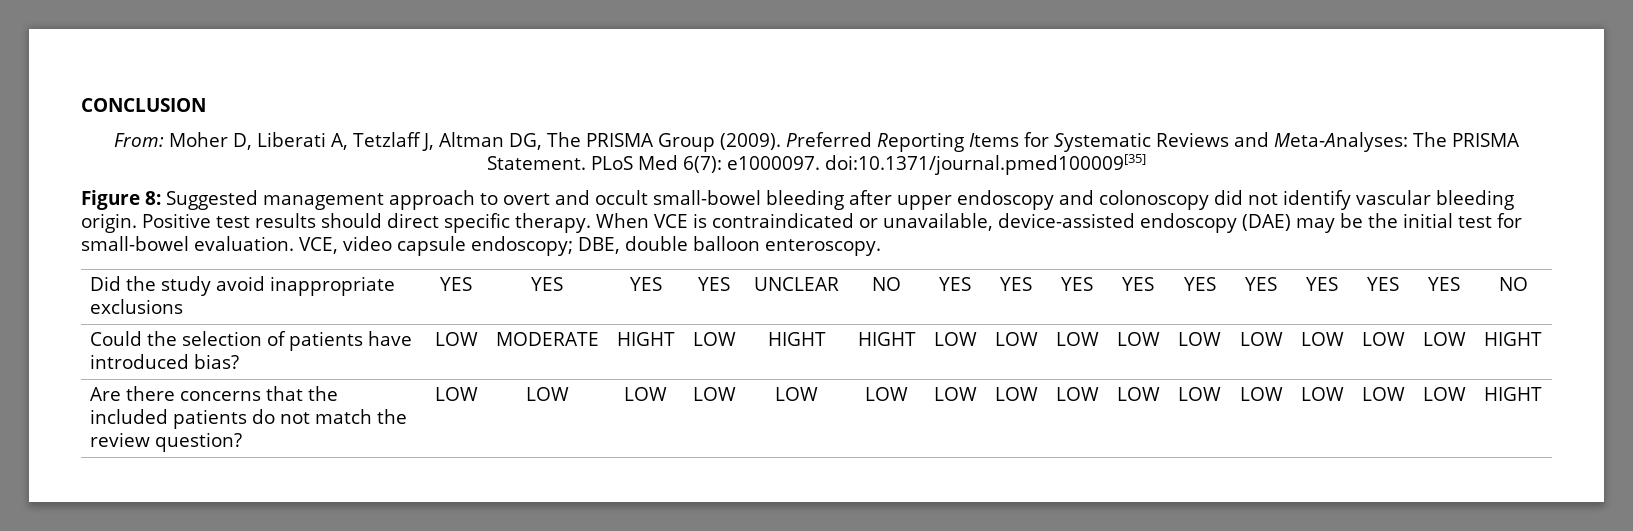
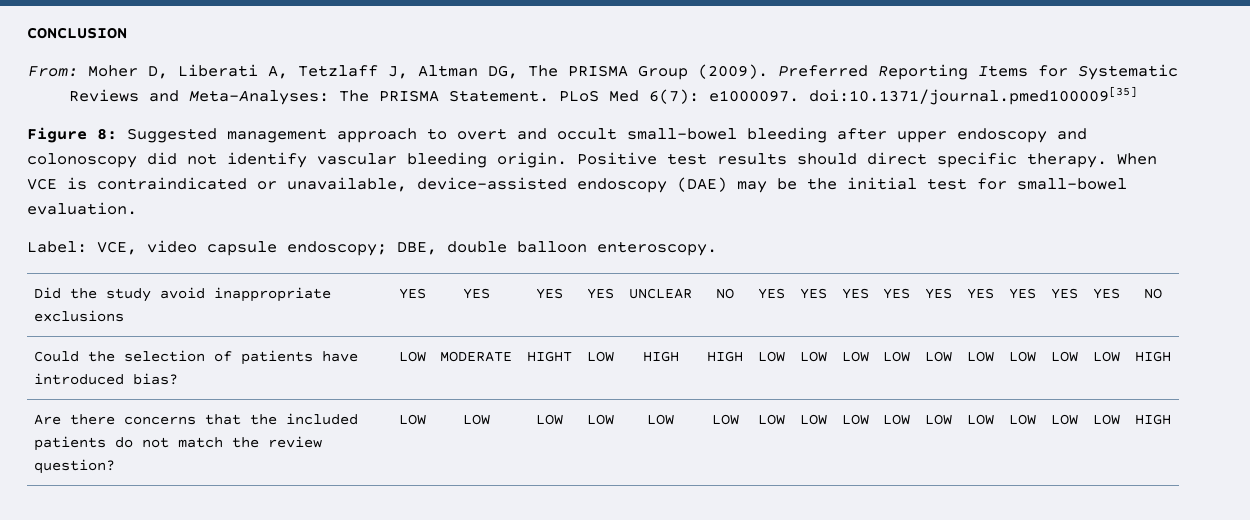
- When VCE is contraindicated or unavailable, device-assisted endoscopy (DAE) may be the initial test for small-bowel evaluation. VCE, video capsule endoscopy; DBE, double balloon enteroscopy.
+ When VCE is contraindicated or unavailable, device-assisted endoscopy (DAE) may be the initial test for small-bowel evaluation.
+ Label: VCE, video capsule endoscopy; DBE, double balloon enteroscopy.
- Could the selection of patients have introduced bias? | LOW | MODERATE | HIGHT | LOW | HIGHT | HIGHT | LOW | LOW | LOW | LOW | LOW | LOW | LOW | LOW | LOW | HIGHT
+ Could the selection of patients have introduced bias? | LOW | MODERATE | HIGHT | LOW | HIGH | HIGH | LOW | LOW | LOW | LOW | LOW | LOW | LOW | LOW | LOW | HIGH
- Are there concerns that the included patients do not match the review question? | LOW | LOW | LOW | LOW | LOW | LOW | LOW | LOW | LOW | LOW | LOW | LOW | LOW | LOW | LOW | HIGHT
+ Are there concerns that the included patients do not match the review question? | LOW | LOW | LOW | LOW | LOW | LOW | LOW | LOW | LOW | LOW | LOW | LOW | LOW | LOW | LOW | HIGH

